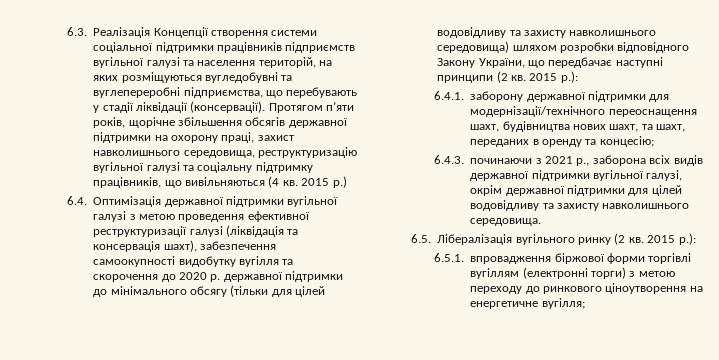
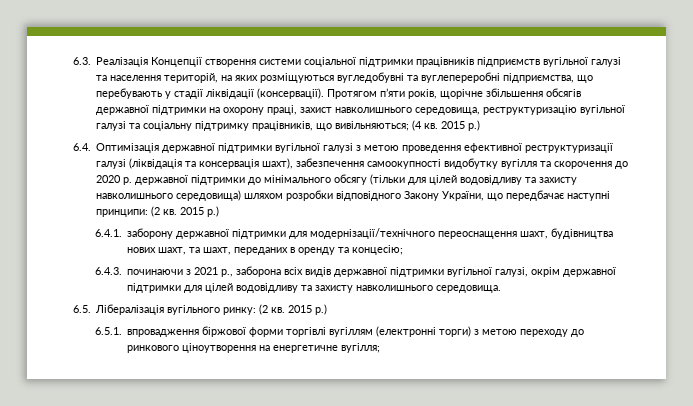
- Протягом п’яти років, щорічне збільшення обсягів державної підтримки на охорону праці, захист навколишнього середовища, реструктуризацію вугільної галузі та соціальну підтримку працівників, що вивільняються (4 кв.
+ Протягом п’яти років, щорічне збільшення обсягів державної підтримки на охорону праці, захист навколишнього середовища, реструктуризацію вугільної галузі та соціальну підтримку працівників, що вивільняються; (4 кв.
- 6.4. Оптимізація державної підтримки вугільної галузі з метою проведення ефективної реструктуризації галузі (ліквідація та консервація шахт), забезпечення самоокупності видобутку вугілля та скорочення до 2020 р. державної підтримки до мінімального обсягу (тільки для цілей водовідливу та захисту навколишнього середовища) шляхом розробки відповідного Закону України, що передбачає наступні принципи (2 кв. 2015 р.):
+ 6.4. Оптимізація державної підтримки вугільної галузі з метою проведення ефективної реструктуризації галузі (ліквідація та консервація шахт), забезпечення самоокупності видобутку вугілля та скорочення до 2020 р. державної підтримки до мінімального обсягу (тільки для цілей водовідливу та захисту навколишнього середовища) шляхом розробки відповідного Закону України, що передбачає наступні принципи: (2 кв. 2015 р.)
- 6.5. Лібералізація вугільного ринку (2 кв. 2015 р.):
+ 6.5. Лібералізація вугільного ринку: (2 кв. 2015 р.)

